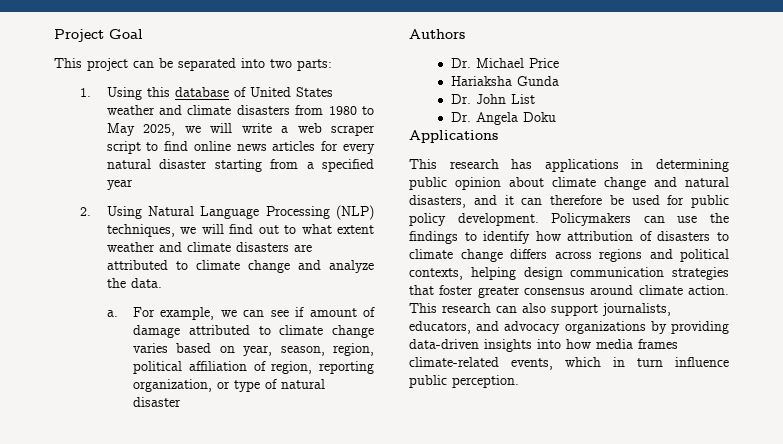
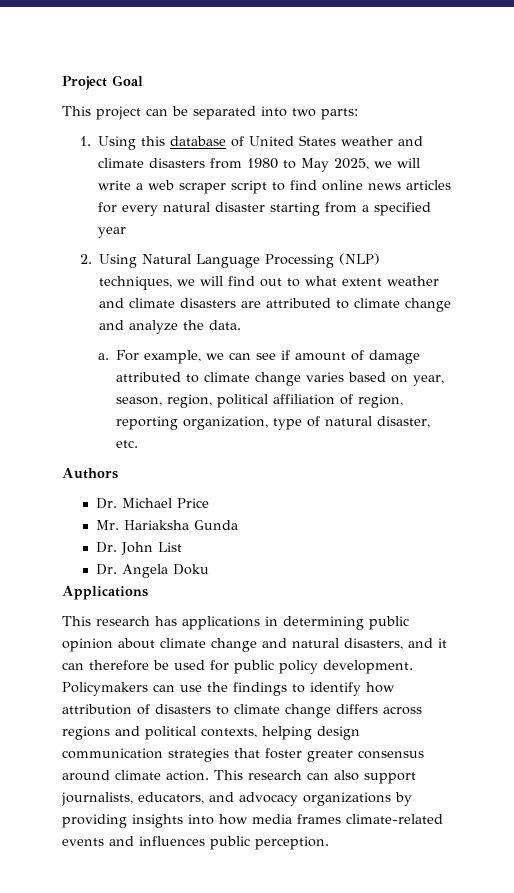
- For example, we can see if amount of damage attributed to climate change varies based on year, season, region, political affiliation of region, reporting organization, or type of natural disaster
+ For example, we can see if amount of damage attributed to climate change varies based on year, season, region, political affiliation of region, reporting organization, type of natural disaster, etc.
- Hariaksha Gunda
+ Mr. Hariaksha Gunda
- This research can also support journalists, educators, and advocacy organizations by providing data-driven insights into how media frames climate-related events, which in turn influence public perception.
+ This research can also support journalists, educators, and advocacy organizations by providing insights into how media frames climate-related events and influences public perception.

